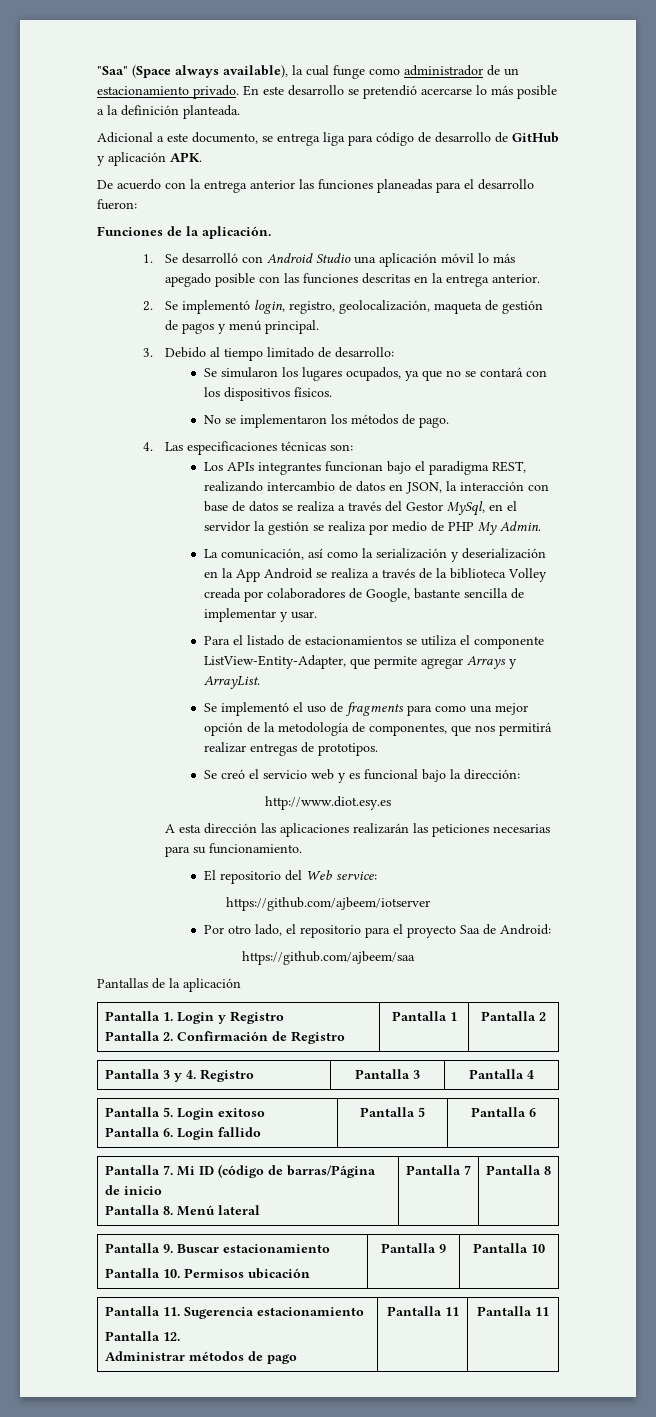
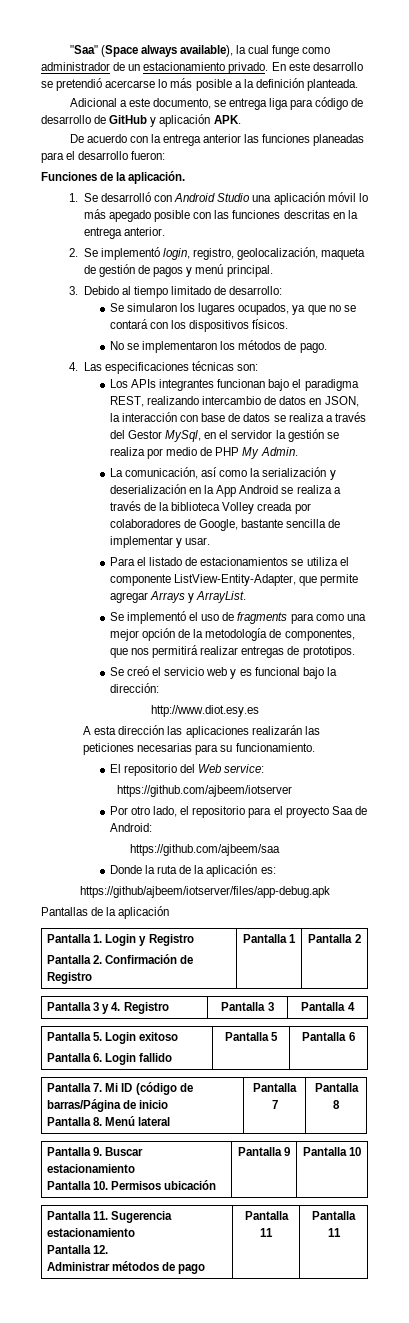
+ Donde la ruta de la aplicación es:
+ https://github/ajbeem/iotserver/files/app-debug.apk

